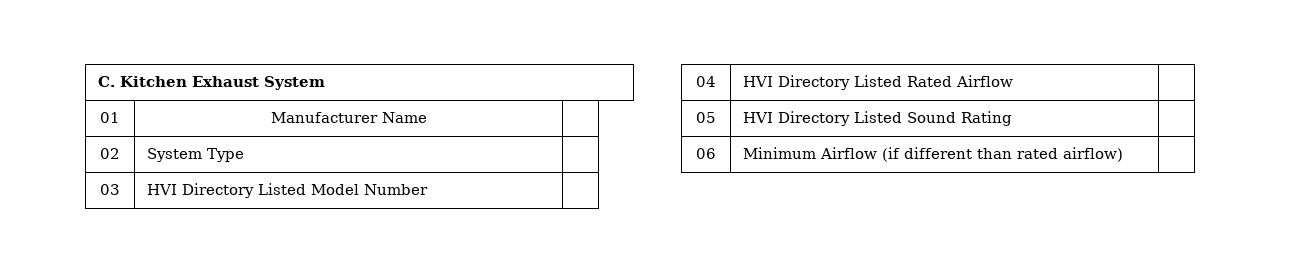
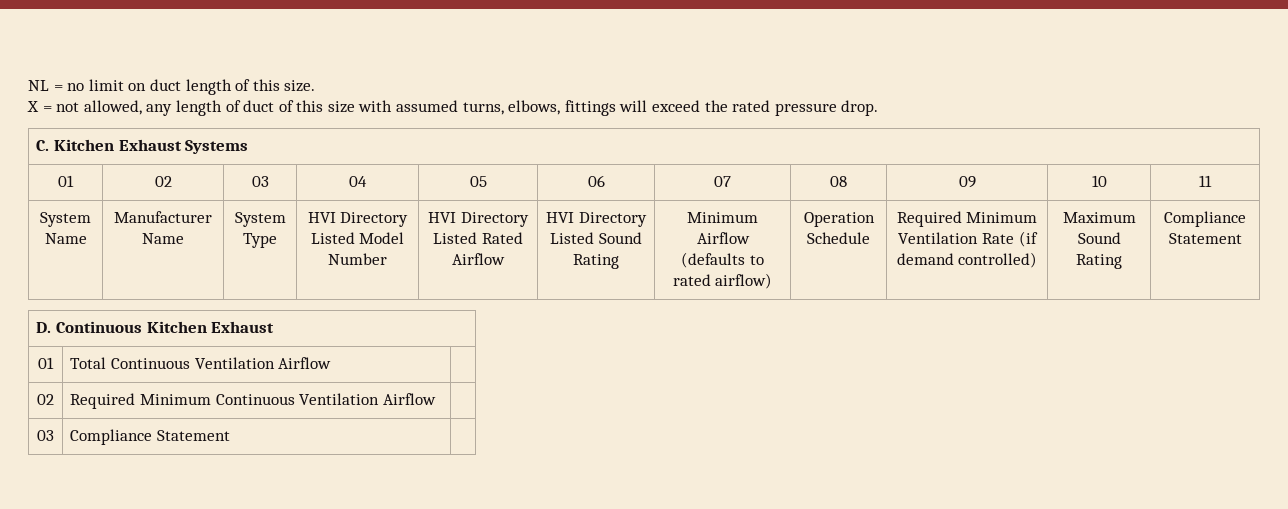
+ NL = no limit on duct length of this size.
+ X = not allowed, any length of duct of this size with assumed turns, elbows, fittings will exceed the rated pressure drop.
- C. Kitchen Exhaust System
- 01 | Manufacturer Name |
+ C. Kitchen Exhaust Systems
+ 01 | 02 | 03 | 04 | 05 | 06 | 07 | 08 | 09 | 10 | 11
+ System Name | Manufacturer Name
- 02 | System Type |
+ System Type
- 03 | HVI Directory Listed Model Number |
+ HVI Directory Listed Model Number
- 04 | HVI Directory Listed Rated Airflow |
+ HVI Directory Listed Rated Airflow
- 05 | HVI Directory Listed Sound Rating |
+ HVI Directory Listed Sound Rating
- 06 | Minimum Airflow (if different than rated airflow) |
+ Minimum Airflow (defaults to rated airflow) | Operation Schedule | Required Minimum Ventilation Rate (if demand controlled) | Maximum Sound Rating | Compliance Statement
+ D. Continuous Kitchen Exhaust
+ 01 | Total Continuous Ventilation Airflow |
+ 02 | Required Minimum Continuous Ventilation Airflow |
+ 03 | Compliance Statement |

